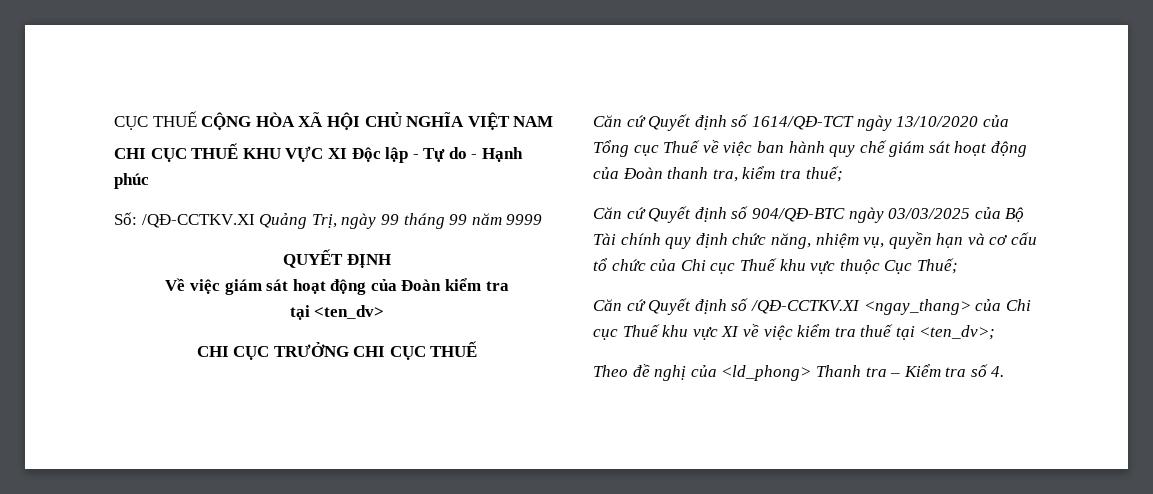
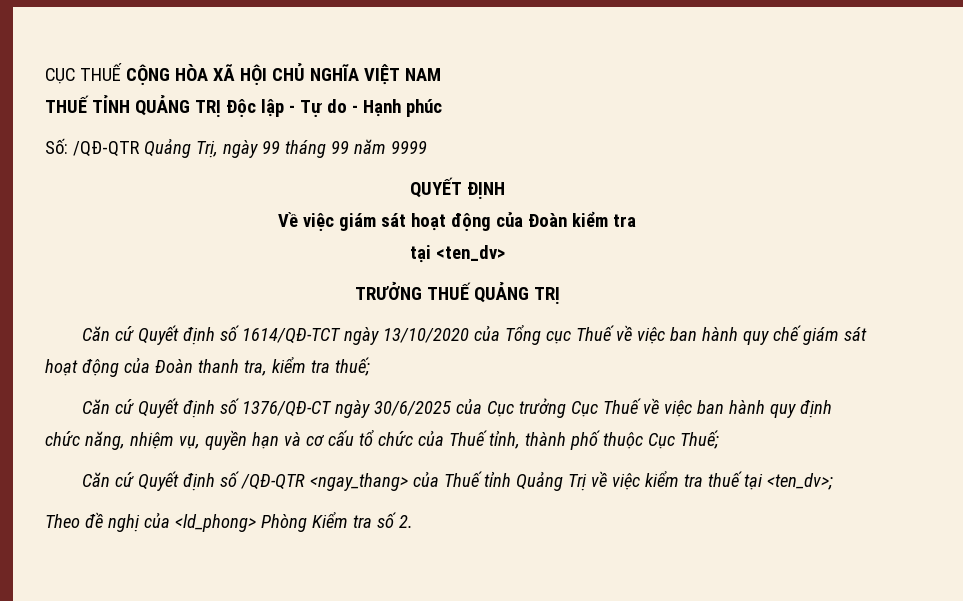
- CHI CỤC THUẾ KHU VỰC XI Độc lập - Tự do - Hạnh phúc
+ THUẾ TỈNH QUẢNG TRỊ Độc lập - Tự do - Hạnh phúc
- Số: /QĐ-CCTKV.XI Quảng Trị, ngày 99 tháng 99 năm 9999
+ Số: /QĐ-QTR Quảng Trị, ngày 99 tháng 99 năm 9999
- CHI CỤC TRƯỞNG CHI CỤC THUẾ
+ TRƯỞNG THUẾ QUẢNG TRỊ
- Căn cứ Quyết định số 904/QĐ-BTC ngày 03/03/2025 của Bộ Tài chính quy định chức năng, nhiệm vụ, quyền hạn và cơ cấu tổ chức của Chi cục Thuế khu vực thuộc Cục Thuế;
+ Căn cứ Quyết định số 1376/QĐ-CT ngày 30/6/2025 của Cục trưởng Cục Thuế về việc ban hành quy định chức năng, nhiệm vụ, quyền hạn và cơ cấu tổ chức của Thuế tỉnh, thành phố thuộc Cục Thuế;
- Căn cứ Quyết định số /QĐ-CCTKV.XI <ngay_thang> của Chi cục Thuế khu vực XI về việc kiểm tra thuế tại <ten_dv>;
+ Căn cứ Quyết định số /QĐ-QTR <ngay_thang> của Thuế tỉnh Quảng Trị về việc kiểm tra thuế tại <ten_dv>;
- Theo đề nghị của <ld_phong> Thanh tra – Kiểm tra số 4.
+ Theo đề nghị của <ld_phong> Phòng Kiểm tra số 2.

